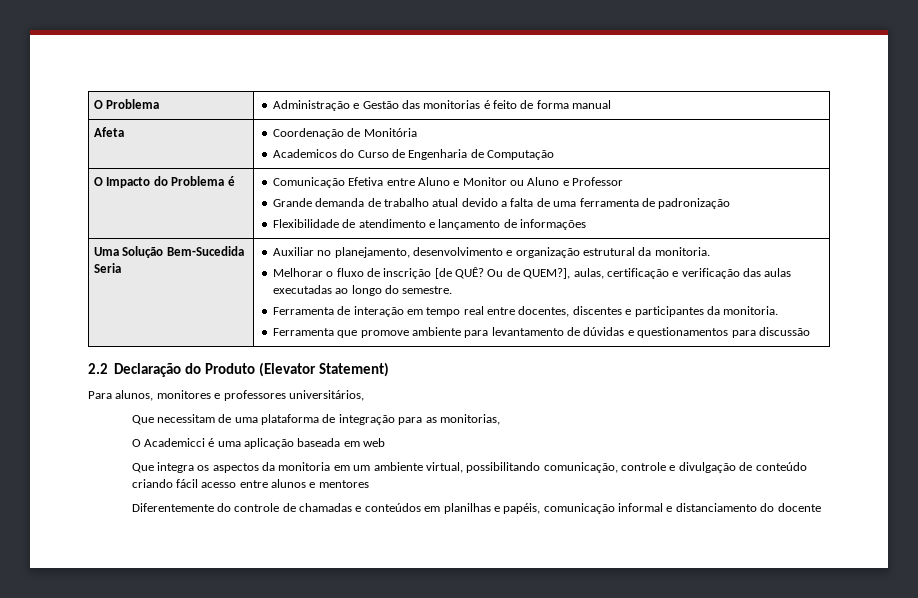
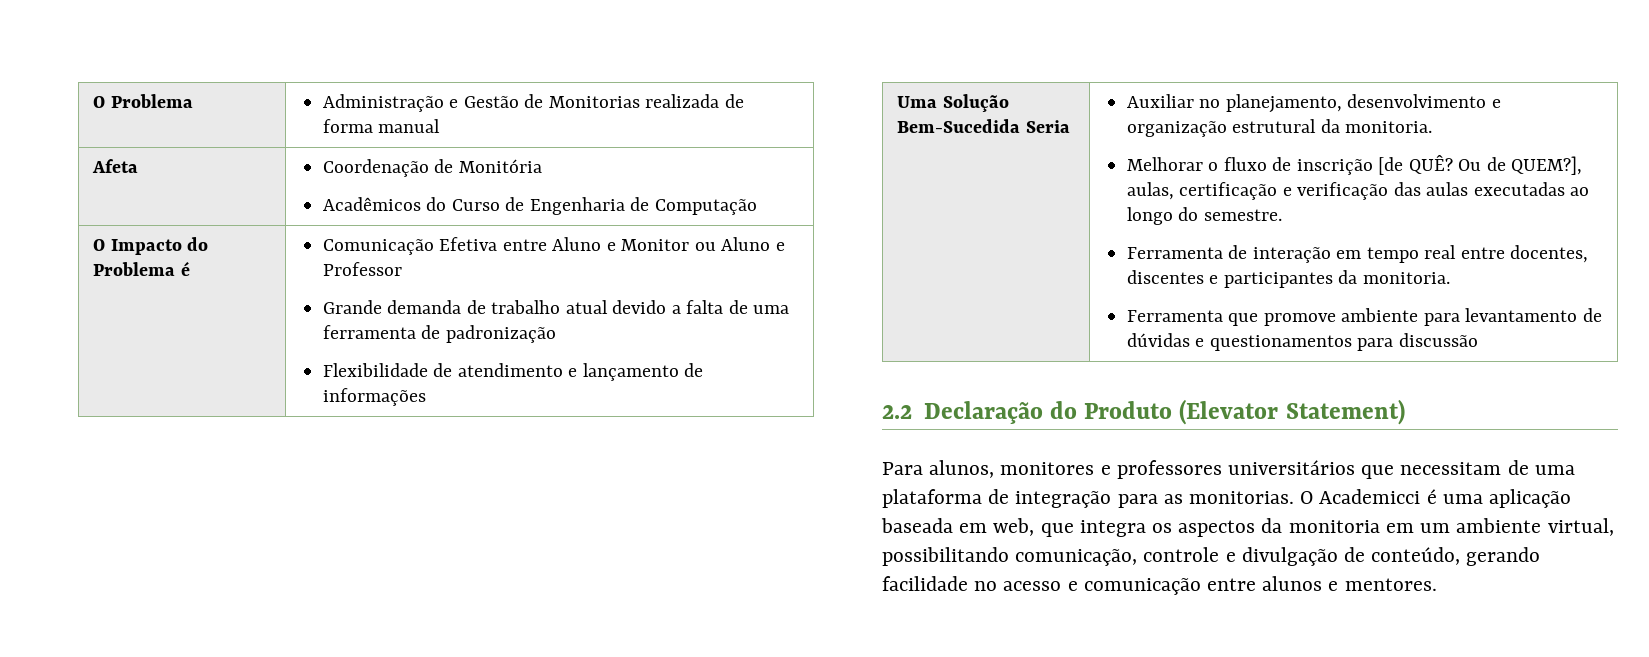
- O Problema | Administração e Gestão das monitorias é feito de forma manual
+ O Problema | Administração e Gestão de Monitorias realizada de forma manual
  Afeta | Coordenação de Monitória
- Academicos do Curso de Engenharia de Computação
+ Acadêmicos do Curso de Engenharia de Computação
- Para alunos, monitores e professores universitários,
- Que necessitam de uma plataforma de integração para as monitorias,
- O Academicci é uma aplicação baseada em web
- Que integra os aspectos da monitoria em um ambiente virtual, possibilitando comunicação, controle e divulgação de conteúdo criando fácil acesso entre alunos e mentores
- Diferentemente do controle de chamadas e conteúdos em planilhas e papéis, comunicação informal e distanciamento do docente
+ Para alunos, monitores e professores universitários que necessitam de uma plataforma de integração para as monitorias. O Academicci é uma aplicação baseada em web, que integra os aspectos da monitoria em um ambiente virtual, possibilitando comunicação, controle e divulgação de conteúdo, gerando facilidade no acesso e comunicação entre alunos e mentores.

